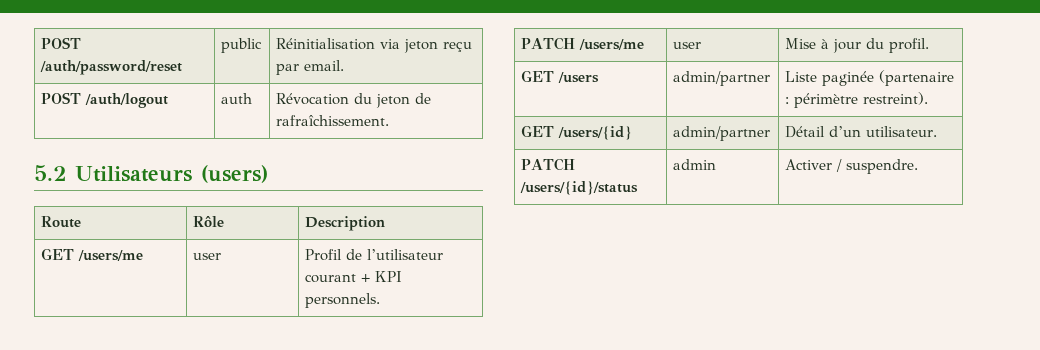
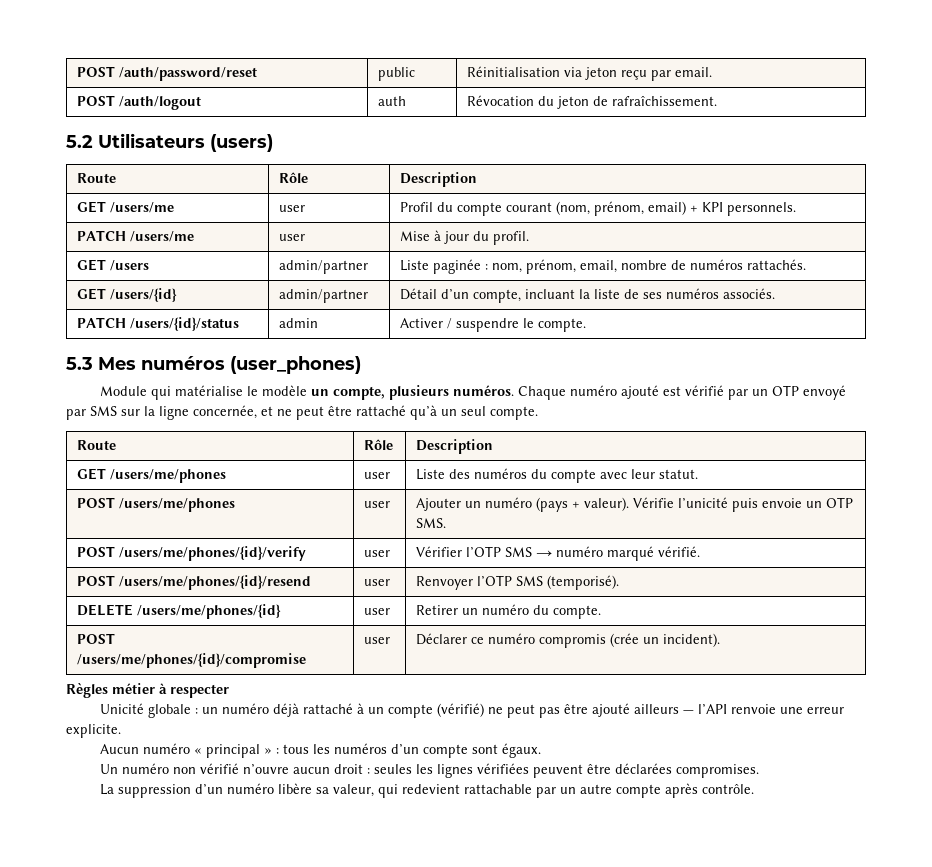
- GET /users/me | user | Profil de l’utilisateur courant + KPI personnels.
+ GET /users/me | user | Profil du compte courant (nom, prénom, email) + KPI personnels.
- GET /users | admin/partner | Liste paginée (partenaire : périmètre restreint).
+ GET /users | admin/partner | Liste paginée : nom, prénom, email, nombre de numéros rattachés.
- GET /users/{id} | admin/partner | Détail d’un utilisateur.
+ GET /users/{id} | admin/partner | Détail d’un compte, incluant la liste de ses numéros associés.
- PATCH /users/{id}/status | admin | Activer / suspendre.
+ PATCH /users/{id}/status | admin | Activer / suspendre le compte.
+ 5.3 Mes numéros (user_phones)
+ Module qui matérialise le modèle un compte, plusieurs numéros. Chaque numéro ajouté est vérifié par un OTP envoyé par SMS sur la ligne concernée, et ne peut être rattaché qu’à un seul compte.
+ Route | Rôle | Description
+ GET /users/me/phones | user | Liste des numéros du compte avec leur statut.
+ POST /users/me/phones | user | Ajouter un numéro (pays + valeur). Vérifie l’unicité puis envoie un OTP SMS.
+ POST /users/me/phones/{id}/verify | user | Vérifier l’OTP SMS → numéro marqué vérifié.
+ POST /users/me/phones/{id}/resend | user | Renvoyer l’OTP SMS (temporisé).
+ DELETE /users/me/phones/{id} | user | Retirer un numéro du compte.
+ POST /users/me/phones/{id}/compromise | user | Déclarer ce numéro compromis (crée un incident).
+ Règles métier à respecter
+ Unicité globale : un numéro déjà rattaché à un compte (vérifié) ne peut pas être ajouté ailleurs — l’API renvoie une erreur explicite.
+ Aucun numéro « principal » : tous les numéros d’un compte sont égaux.
+ Un numéro non vérifié n’ouvre aucun droit : seules les lignes vérifiées peuvent être déclarées compromises.
+ La suppression d’un numéro libère sa valeur, qui redevient rattachable par un autre compte après contrôle.

